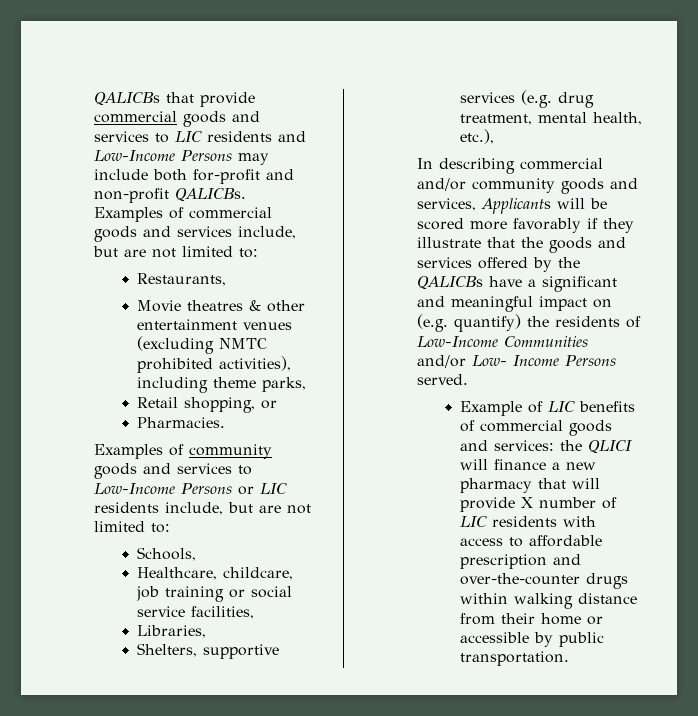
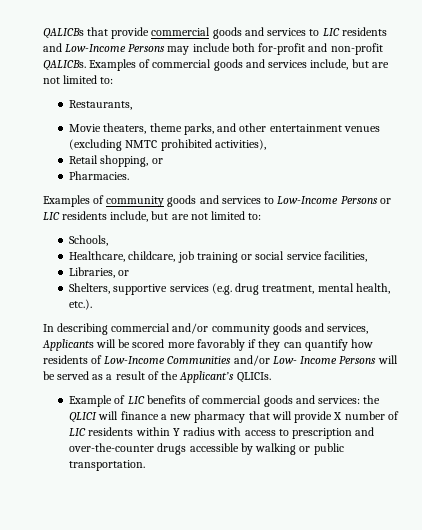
- Movie theatres & other entertainment venues (excluding NMTC prohibited activities), including theme parks,
+ Movie theaters, theme parks, and other entertainment venues (excluding NMTC prohibited activities),
- Libraries,
+ Libraries, or
- Shelters, supportive services (e.g. drug treatment, mental health, etc.),
+ Shelters, supportive services (e.g. drug treatment, mental health, etc.).
- In describing commercial and/or community goods and services, Applicants will be scored more favorably if they illustrate that the goods and services offered by the QALICBs have a significant and meaningful impact on (e.g. quantify) the residents of Low-Income Communities and/or Low- Income Persons served.
+ In describing commercial and/or community goods and services, Applicants will be scored more favorably if they can quantify how residents of Low-Income Communities and/or Low- Income Persons will be served as a result of the Applicant’s QLICIs.
- Example of LIC benefits of commercial goods and services: the QLICI will finance a new pharmacy that will provide X number of LIC residents with access to affordable prescription and over-the-counter drugs within walking distance from their home or accessible by public transportation.
+ Example of LIC benefits of commercial goods and services: the QLICI will finance a new pharmacy that will provide X number of LIC residents within Y radius with access to prescription and over-the-counter drugs accessible by walking or public transportation.

